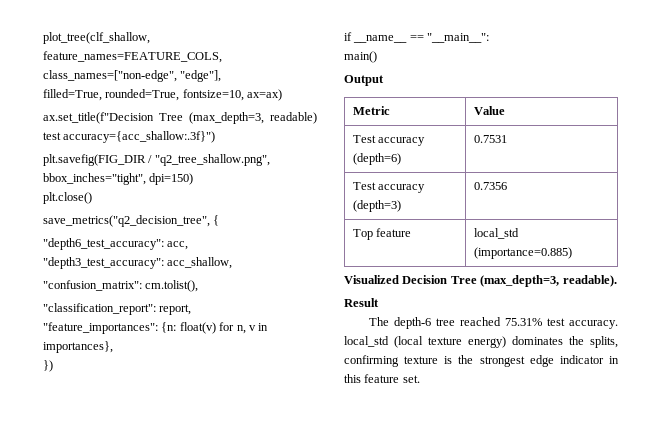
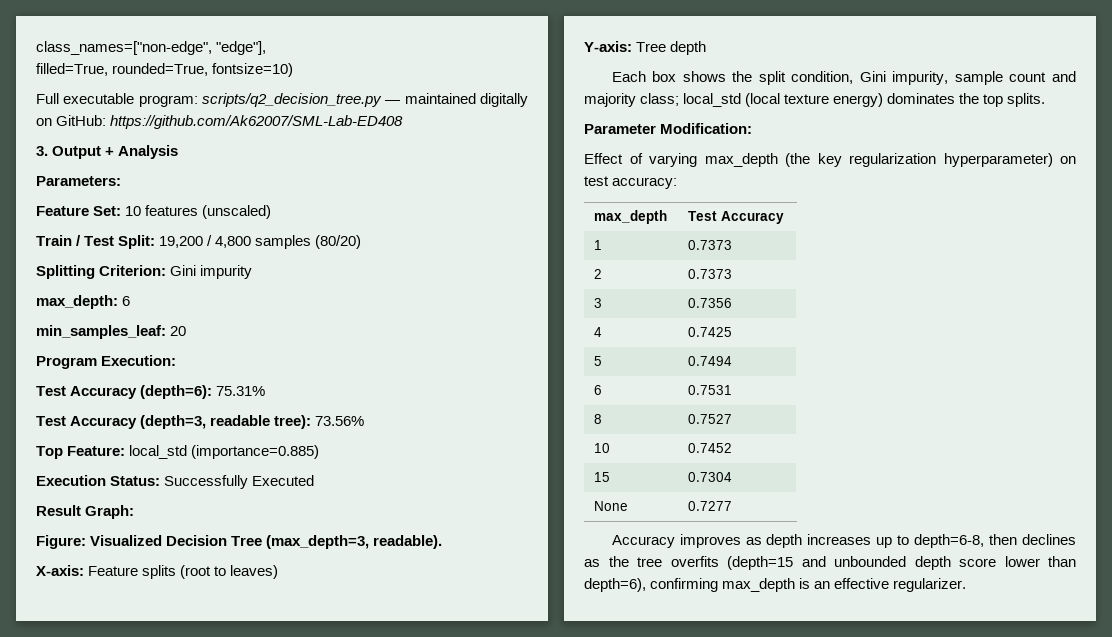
- plot_tree(clf_shallow, feature_names=FEATURE_COLS, class_names=["non-edge", "edge"],
+ class_names=["non-edge", "edge"],
- filled=True, rounded=True, fontsize=10, ax=ax)
- ax.set_title(f"Decision Tree (max_depth=3, readable) test accuracy={acc_shallow:.3f}")
- plt.savefig(FIG_DIR / "q2_tree_shallow.png", bbox_inches="tight", dpi=150)
- plt.close()
- save_metrics("q2_decision_tree", {
- "depth6_test_accuracy": acc,
- "depth3_test_accuracy": acc_shallow,
- "confusion_matrix": cm.tolist(),
- "classification_report": report,
- "feature_importances": {n: float(v) for n, v in importances},
- })
- if __name__ == "__main__":
- main()
- Output
- Metric | Value
- Test accuracy (depth=6) | 0.7531
- Test accuracy (depth=3) | 0.7356
- Top feature | local_std (importance=0.885)
- Visualized Decision Tree (max_depth=3, readable).
+ filled=True, rounded=True, fontsize=10)
+ Full executable program: scripts/q2_decision_tree.py — maintained digitally on GitHub: https://github.com/Ak62007/SML-Lab-ED408
+ 3. Output + Analysis
+ Parameters:
+ Feature Set: 10 features (unscaled)
+ Train / Test Split: 19,200 / 4,800 samples (80/20)
+ Splitting Criterion: Gini impurity
+ max_depth: 6
+ min_samples_leaf: 20
+ Program Execution:
+ Test Accuracy (depth=6): 75.31%
+ Test Accuracy (depth=3, readable tree): 73.56%
+ Top Feature: local_std (importance=0.885)
+ Execution Status: Successfully Executed
+ Result Graph:
+ Figure: Visualized Decision Tree (max_depth=3, readable).
- Result
- The depth-6 tree reached 75.31% test accuracy. local_std (local texture energy) dominates the splits, confirming texture is the strongest edge indicator in this feature set.
+ X-axis: Feature splits (root to leaves)
+ Y-axis: Tree depth
+ Each box shows the split condition, Gini impurity, sample count and majority class; local_std (local texture energy) dominates the top splits.
+ Parameter Modification:
+ Effect of varying max_depth (the key regularization hyperparameter) on test accuracy:
+ max_depth | Test Accuracy
+ 1 | 0.7373
+ 2 | 0.7373
+ 3 | 0.7356
+ 4 | 0.7425
+ 5 | 0.7494
+ 6 | 0.7531
+ 8 | 0.7527
+ 10 | 0.7452
+ 15 | 0.7304
+ None | 0.7277
+ Accuracy improves as depth increases up to depth=6-8, then declines as the tree overfits (depth=15 and unbounded depth score lower than depth=6), confirming max_depth is an effective regularizer.

